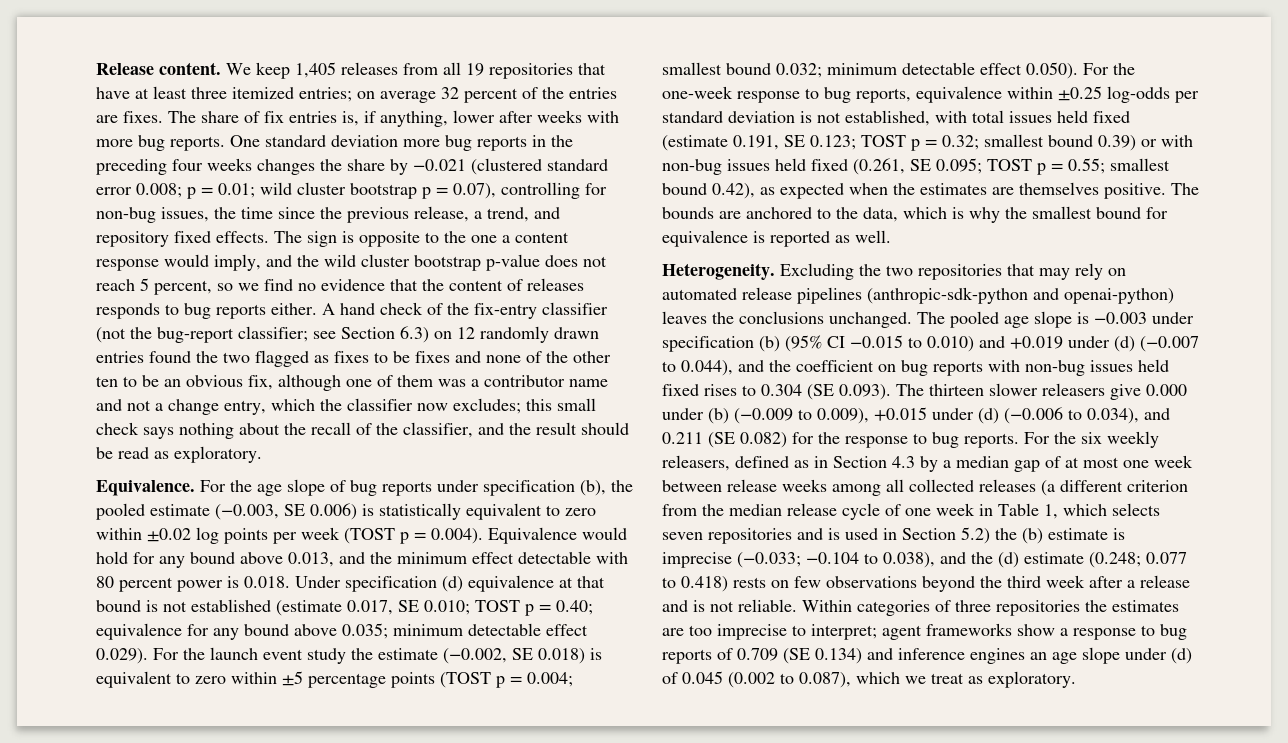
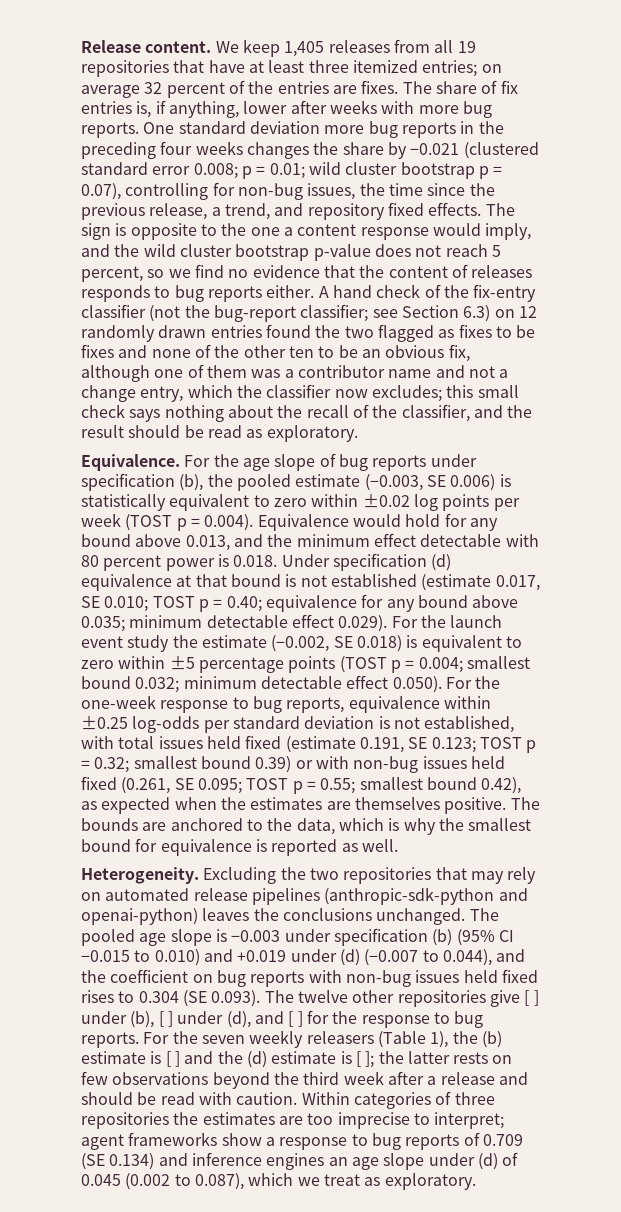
- The pooled age slope is −0.003 under specification (b) (95% CI −0.015 to 0.010) and +0.019 under (d) (−0.007 to 0.044), and the coefficient on bug reports with non-bug issues held fixed rises to 0.304 (SE 0.093). The thirteen slower releasers give 0.000 under (b) (−0.009 to 0.009), +0.015 under (d) (−0.006 to 0.034), and 0.211 (SE 0.082) for the response to bug reports.
+ The pooled age slope is −0.003 under specification (b) (95% CI −0.015 to 0.010) and +0.019 under (d) (−0.007 to 0.044), and the coefficient on bug reports with non-bug issues held fixed rises to 0.304 (SE 0.093). The twelve other repositories give [ ] under (b), [ ] under (d), and [ ] for the response to bug reports.
- For the six weekly releasers, defined as in Section 4.3 by a median gap of at most one week between release weeks among all collected releases (a different criterion from the median release cycle of one week in Table 1, which selects seven repositories and is used in Section 5.2) the (b) estimate is imprecise (−0.033; −0.104 to 0.038), and the (d) estimate (0.248; 0.077 to 0.418) rests on few observations beyond the third week after a release and is not reliable.
+ For the seven weekly releasers (Table 1), the (b) estimate is [ ] and the (d) estimate is [ ]; the latter rests on few observations beyond the third week after a release and should be read with caution.

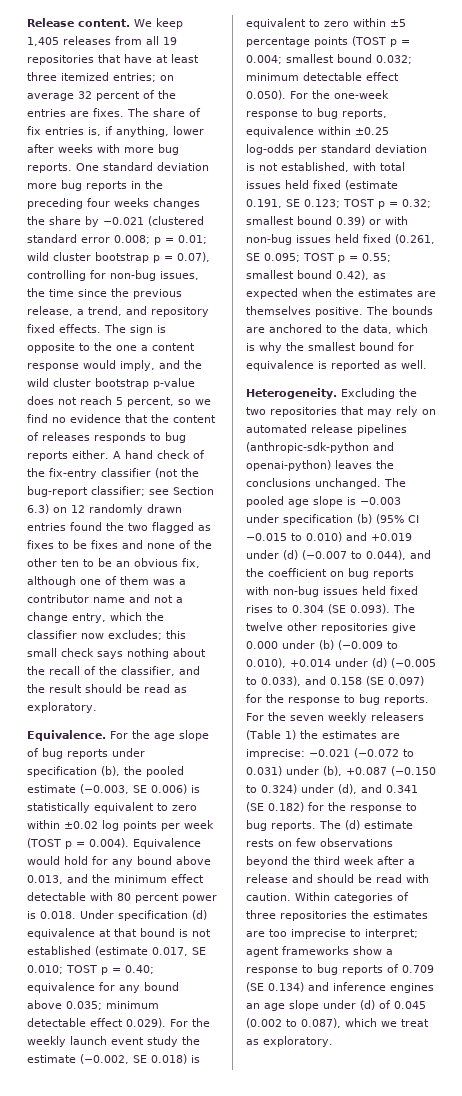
- minimum detectable effect 0.029). For the launch event study the estimate (−0.002, SE 0.018) is equivalent to zero within ±5 percentage points (TOST p = 0.004;
+ minimum detectable effect 0.029). For the weekly launch event study the estimate (−0.002, SE 0.018) is equivalent to zero within ±5 percentage points (TOST p = 0.004;
- The pooled age slope is −0.003 under specification (b) (95% CI −0.015 to 0.010) and +0.019 under (d) (−0.007 to 0.044), and the coefficient on bug reports with non-bug issues held fixed rises to 0.304 (SE 0.093). The twelve other repositories give [ ] under (b), [ ] under (d), and [ ] for the response to bug reports.
+ The pooled age slope is −0.003 under specification (b) (95% CI −0.015 to 0.010) and +0.019 under (d) (−0.007 to 0.044), and the coefficient on bug reports with non-bug issues held fixed rises to 0.304 (SE 0.093). The twelve other repositories give 0.000 under (b) (−0.009 to 0.010), +0.014 under (d) (−0.005 to 0.033), and 0.158 (SE 0.097) for the response to bug reports.
- For the seven weekly releasers (Table 1), the (b) estimate is [ ] and the (d) estimate is [ ]; the latter rests on few observations beyond the third week after a release and should be read with caution.
+ For the seven weekly releasers (Table 1) the estimates are imprecise: −0.021 (−0.072 to 0.031) under (b), +0.087 (−0.150 to 0.324) under (d), and 0.341 (SE 0.182) for the response to bug reports. The (d) estimate rests on few observations beyond the third week after a release and should be read with caution.

